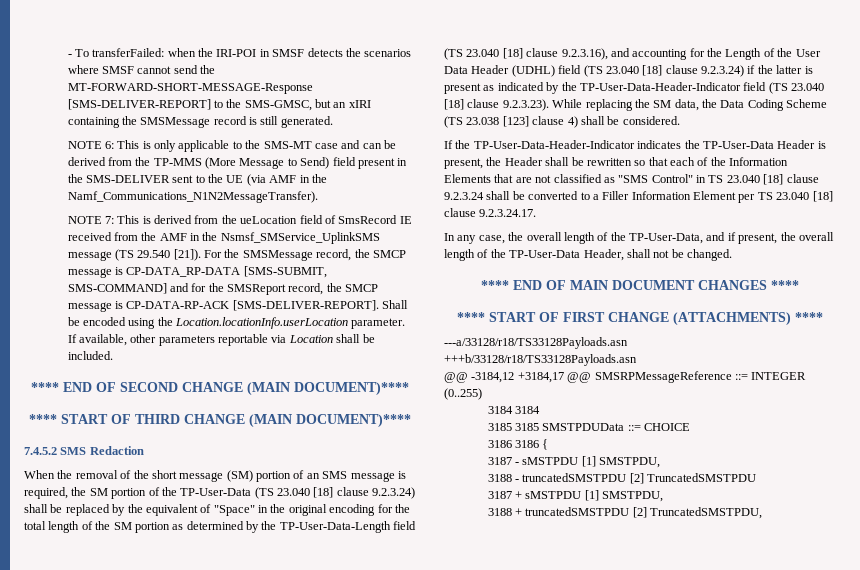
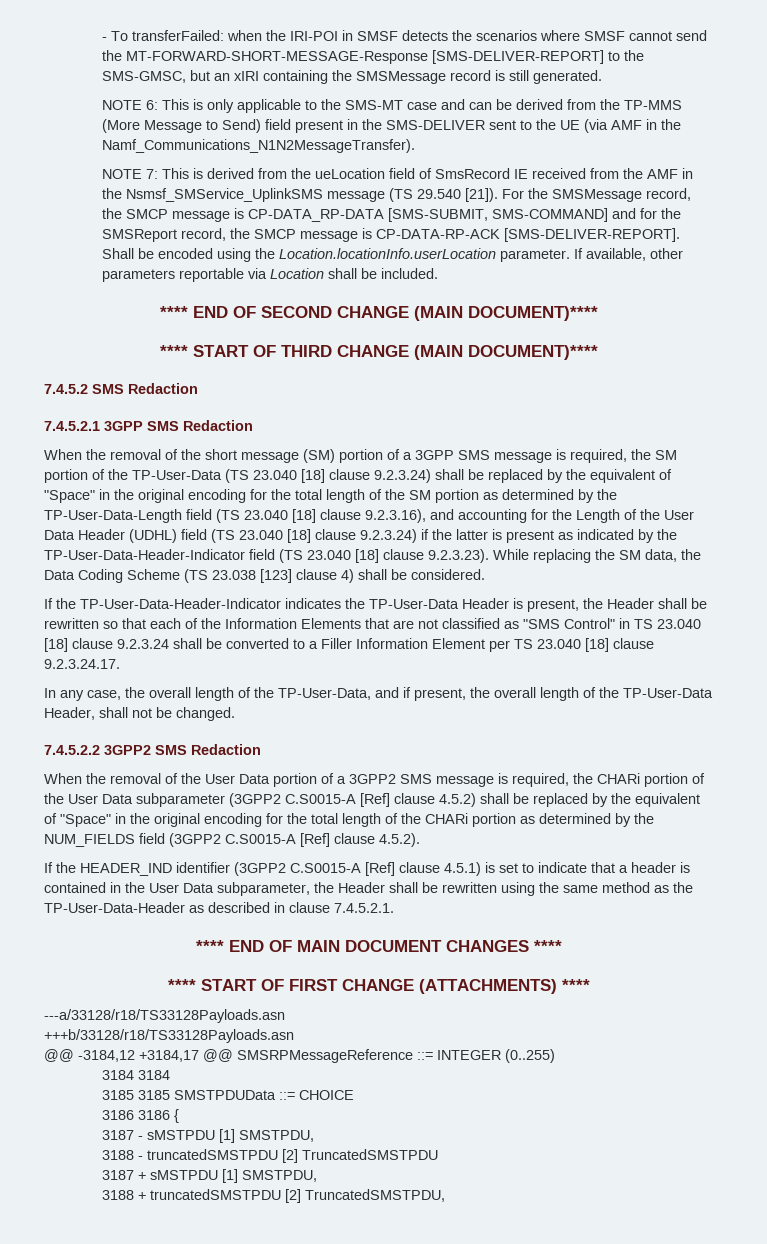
+ 7.4.5.2.1 3GPP SMS Redaction
- When the removal of the short message (SM) portion of an SMS message is required, the SM portion of the TP-User-Data (TS 23.040 [18] clause 9.2.3.24) shall be replaced by the equivalent of "Space" in the original encoding for the total length of the SM portion as determined by the TP-User-Data-Length field (TS 23.040 [18] clause 9.2.3.16), and accounting for the Length of the User Data Header (UDHL) field (TS 23.040 [18] clause 9.2.3.24) if the latter is present as indicated by the TP-User-Data-Header-Indicator field (TS 23.040 [18] clause 9.2.3.23). While replacing the SM data, the Data Coding Scheme (TS 23.038 [123] clause 4) shall be considered.
+ When the removal of the short message (SM) portion of a 3GPP SMS message is required, the SM portion of the TP-User-Data (TS 23.040 [18] clause 9.2.3.24) shall be replaced by the equivalent of "Space" in the original encoding for the total length of the SM portion as determined by the TP-User-Data-Length field (TS 23.040 [18] clause 9.2.3.16), and accounting for the Length of the User Data Header (UDHL) field (TS 23.040 [18] clause 9.2.3.24) if the latter is present as indicated by the TP-User-Data-Header-Indicator field (TS 23.040 [18] clause 9.2.3.23). While replacing the SM data, the Data Coding Scheme (TS 23.038 [123] clause 4) shall be considered.
+ 7.4.5.2.2 3GPP2 SMS Redaction
+ When the removal of the User Data portion of a 3GPP2 SMS message is required, the CHARi portion of the User Data subparameter (3GPP2 C.S0015-A [Ref] clause 4.5.2) shall be replaced by the equivalent of "Space" in the original encoding for the total length of the CHARi portion as determined by the NUM_FIELDS field (3GPP2 C.S0015-A [Ref] clause 4.5.2).
+ If the HEADER_IND identifier (3GPP2 C.S0015-A [Ref] clause 4.5.1) is set to indicate that a header is contained in the User Data subparameter, the Header shall be rewritten using the same method as the TP-User-Data-Header as described in clause 7.4.5.2.1.

